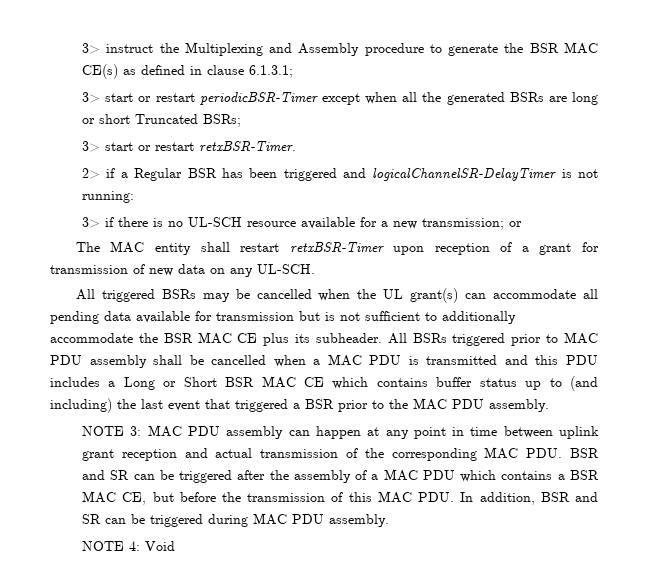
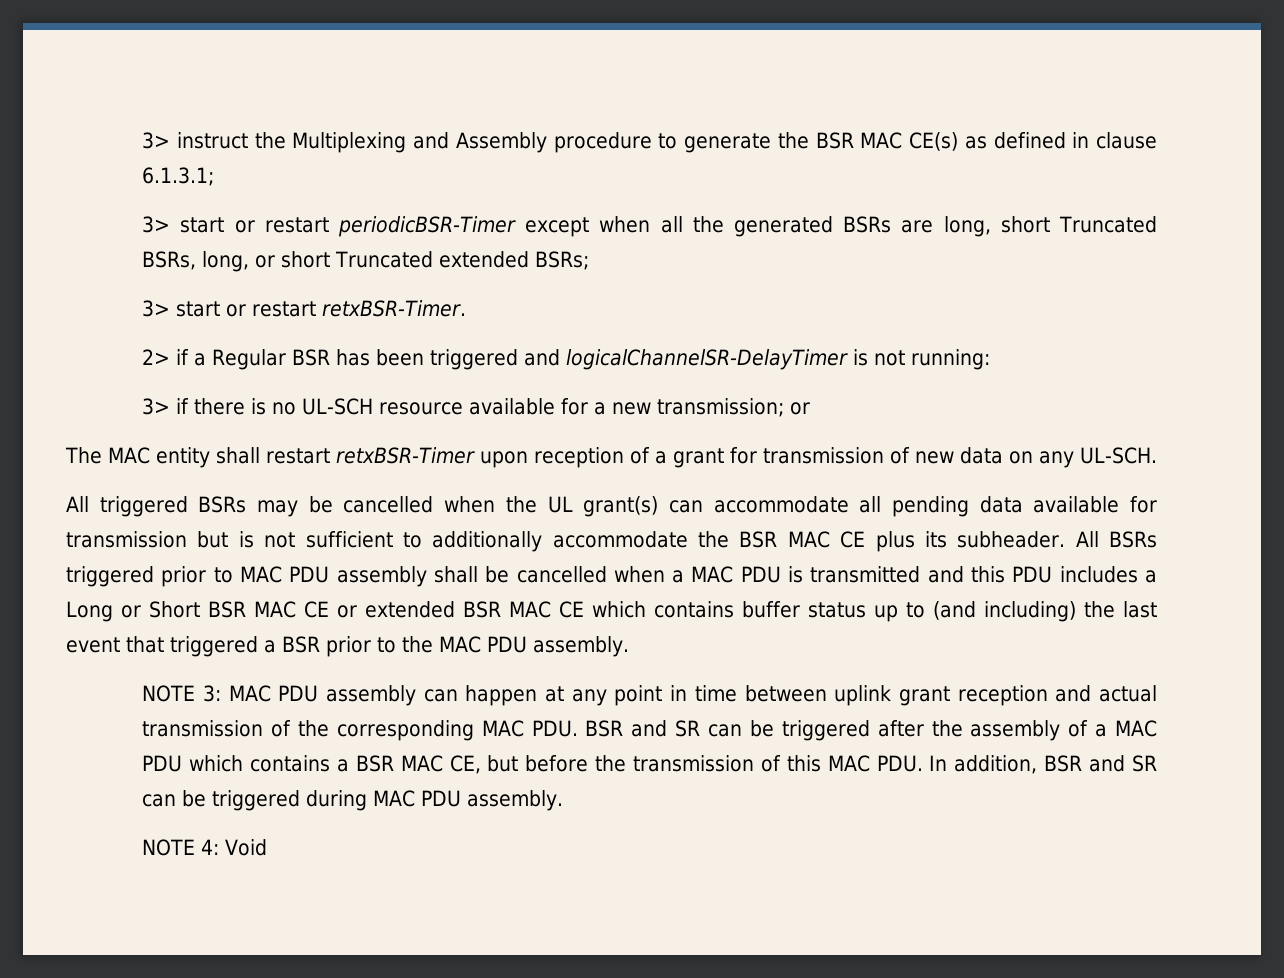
- 3> start or restart periodicBSR-Timer except when all the generated BSRs are long or short Truncated BSRs;
+ 3> start or restart periodicBSR-Timer except when all the generated BSRs are long, short Truncated BSRs, long, or short Truncated extended BSRs;
- All BSRs triggered prior to MAC PDU assembly shall be cancelled when a MAC PDU is transmitted and this PDU includes a Long or Short BSR MAC CE which contains buffer status up to (and including) the last event that triggered a BSR prior to the MAC PDU assembly.
+ All BSRs triggered prior to MAC PDU assembly shall be cancelled when a MAC PDU is transmitted and this PDU includes a Long or Short BSR MAC CE or extended BSR MAC CE which contains buffer status up to (and including) the last event that triggered a BSR prior to the MAC PDU assembly.

